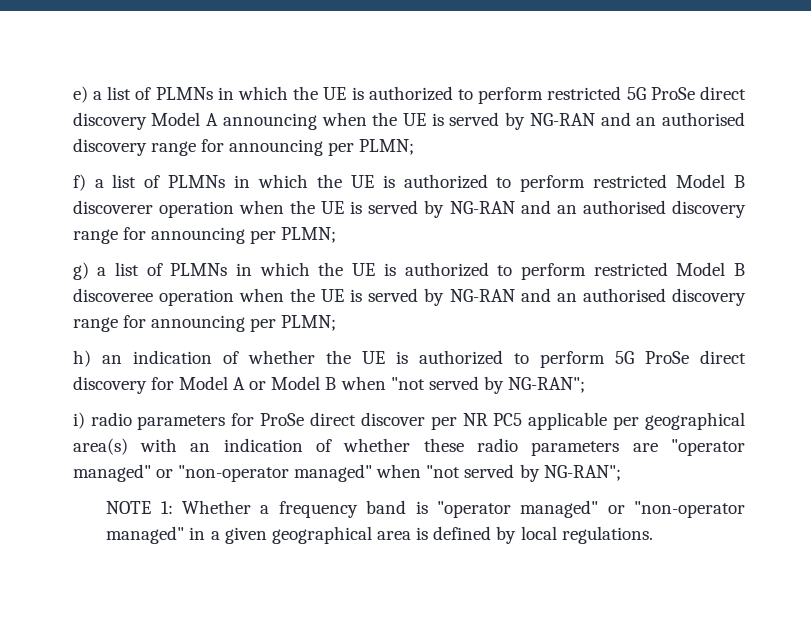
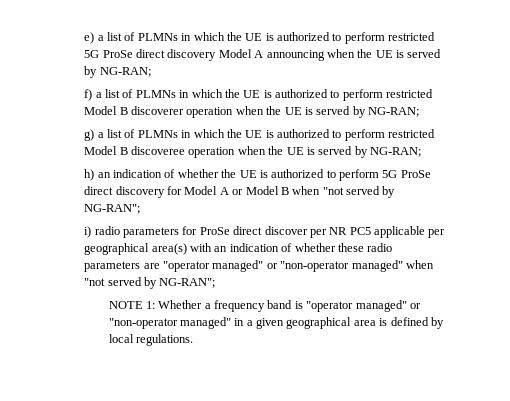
- e) a list of PLMNs in which the UE is authorized to perform restricted 5G ProSe direct discovery Model A announcing when the UE is served by NG-RAN and an authorised discovery range for announcing per PLMN;
+ e) a list of PLMNs in which the UE is authorized to perform restricted 5G ProSe direct discovery Model A announcing when the UE is served by NG-RAN;
- f) a list of PLMNs in which the UE is authorized to perform restricted Model B discoverer operation when the UE is served by NG-RAN and an authorised discovery range for announcing per PLMN;
+ f) a list of PLMNs in which the UE is authorized to perform restricted Model B discoverer operation when the UE is served by NG-RAN;
- g) a list of PLMNs in which the UE is authorized to perform restricted Model B discoveree operation when the UE is served by NG-RAN and an authorised discovery range for announcing per PLMN;
+ g) a list of PLMNs in which the UE is authorized to perform restricted Model B discoveree operation when the UE is served by NG-RAN;

